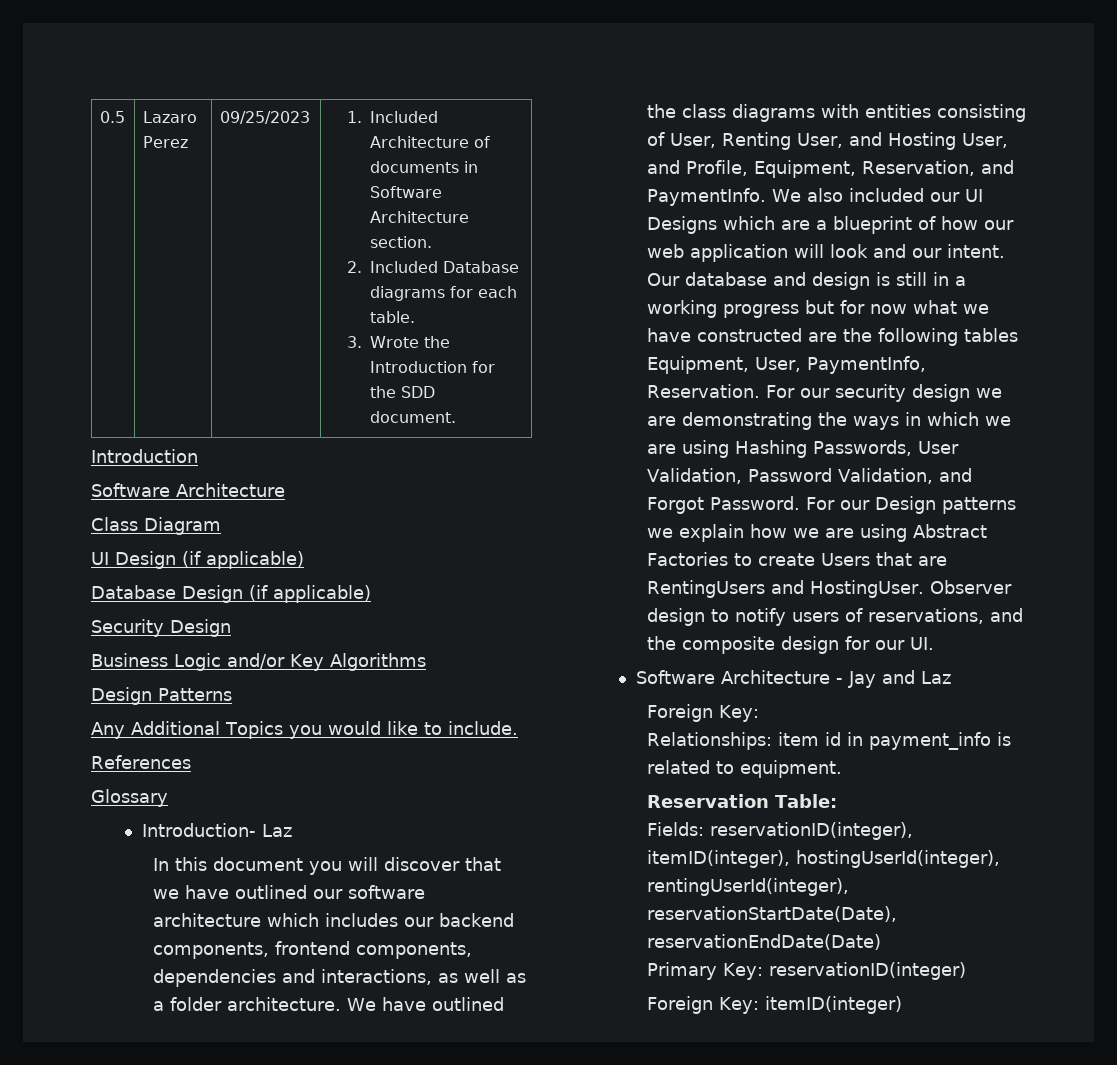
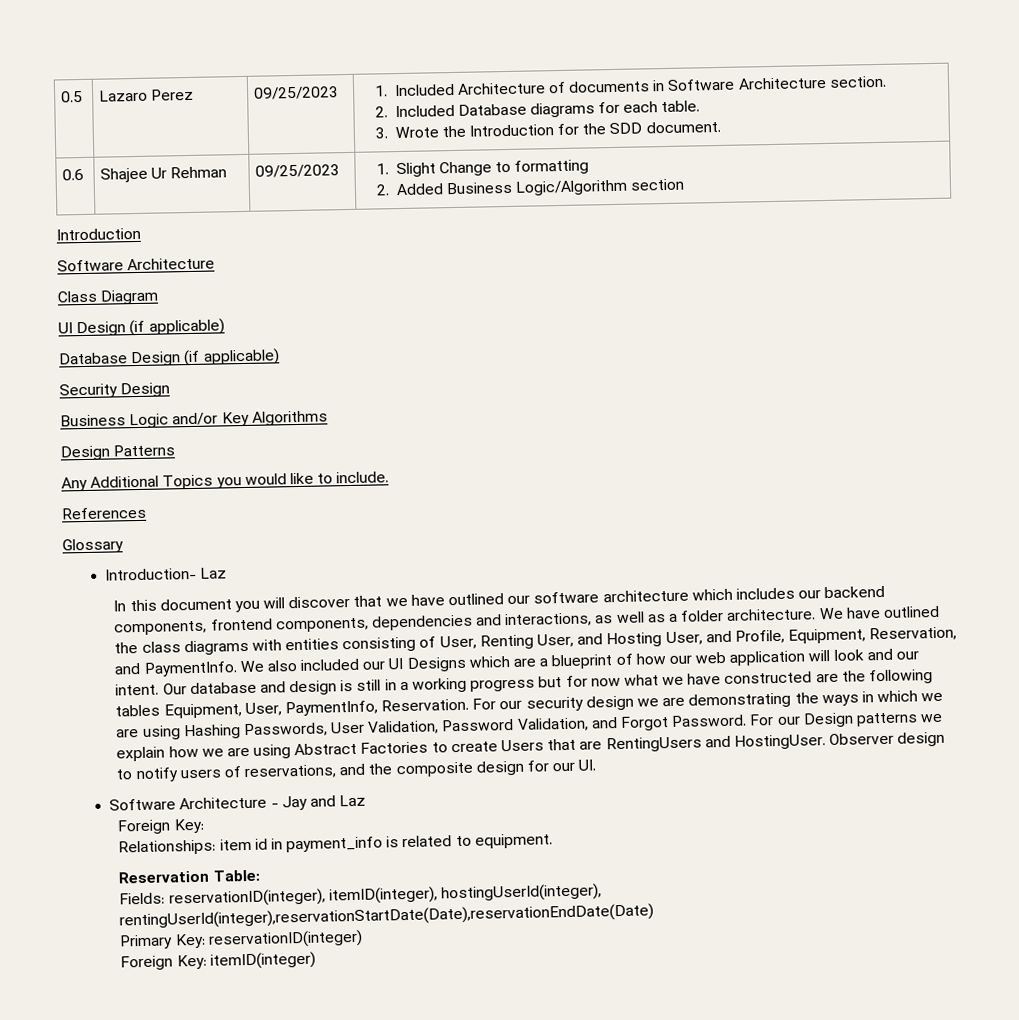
+ 0.6 | Shajee Ur Rehman | 09/25/2023 | 1. Slight Change to formatting
+ 2. Added Business Logic/Algorithm section

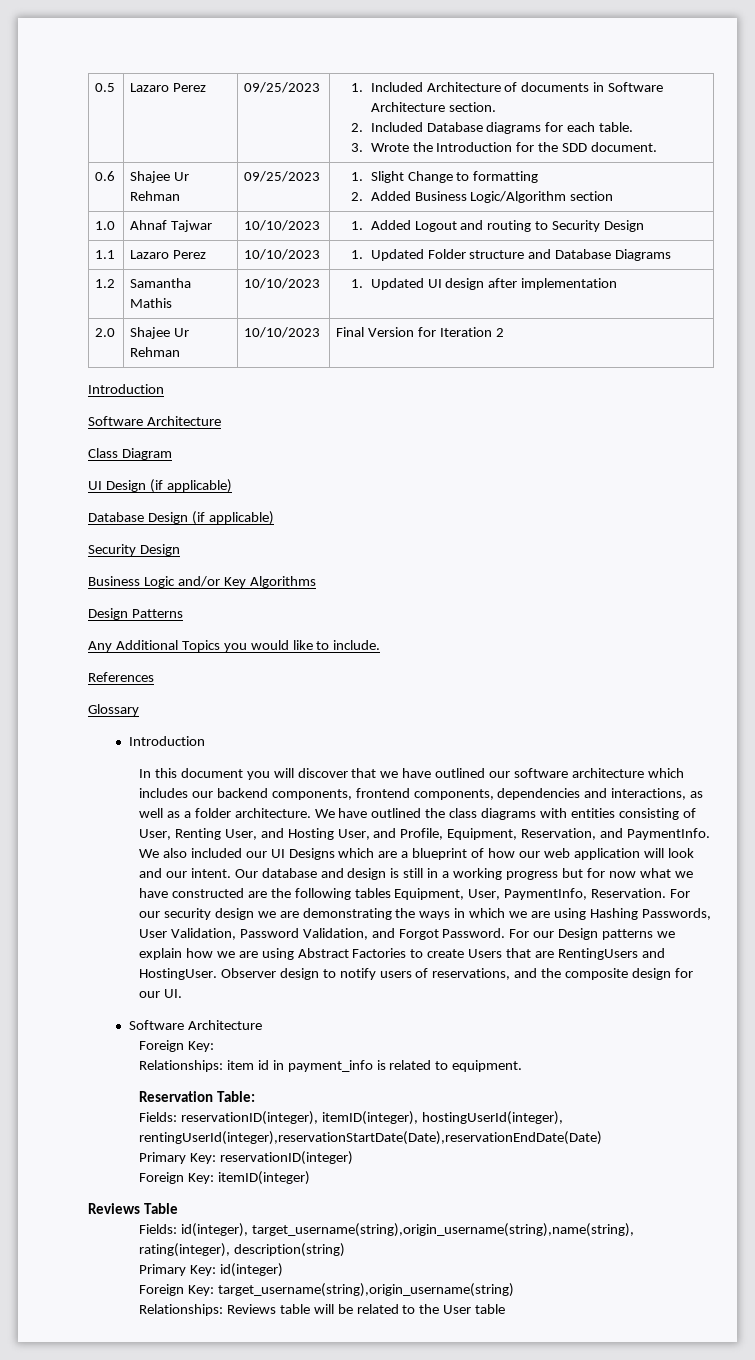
+ 1.0 | Ahnaf Tajwar | 10/10/2023 | 1. Added Logout and routing to Security Design
+ 1.1 | Lazaro Perez | 10/10/2023 | 1. Updated Folder structure and Database Diagrams
+ 1.2 | Samantha Mathis | 10/10/2023 | 1. Updated UI design after implementation
+ 2.0 | Shajee Ur Rehman | 10/10/2023 | Final Version for Iteration 2
  Glossary
- Introduction- Laz
+ Introduction
  Observer design to notify users of reservations, and the composite design for our UI.
- Software Architecture - Jay and Laz
+ Software Architecture
+ Reviews Table
+ Fields: id(integer), target_username(string),origin_username(string),name(string), rating(integer), description(string)
+ Primary Key: id(integer)
+ Foreign Key: target_username(string),origin_username(string)
+ Relationships: Reviews table will be related to the User table

